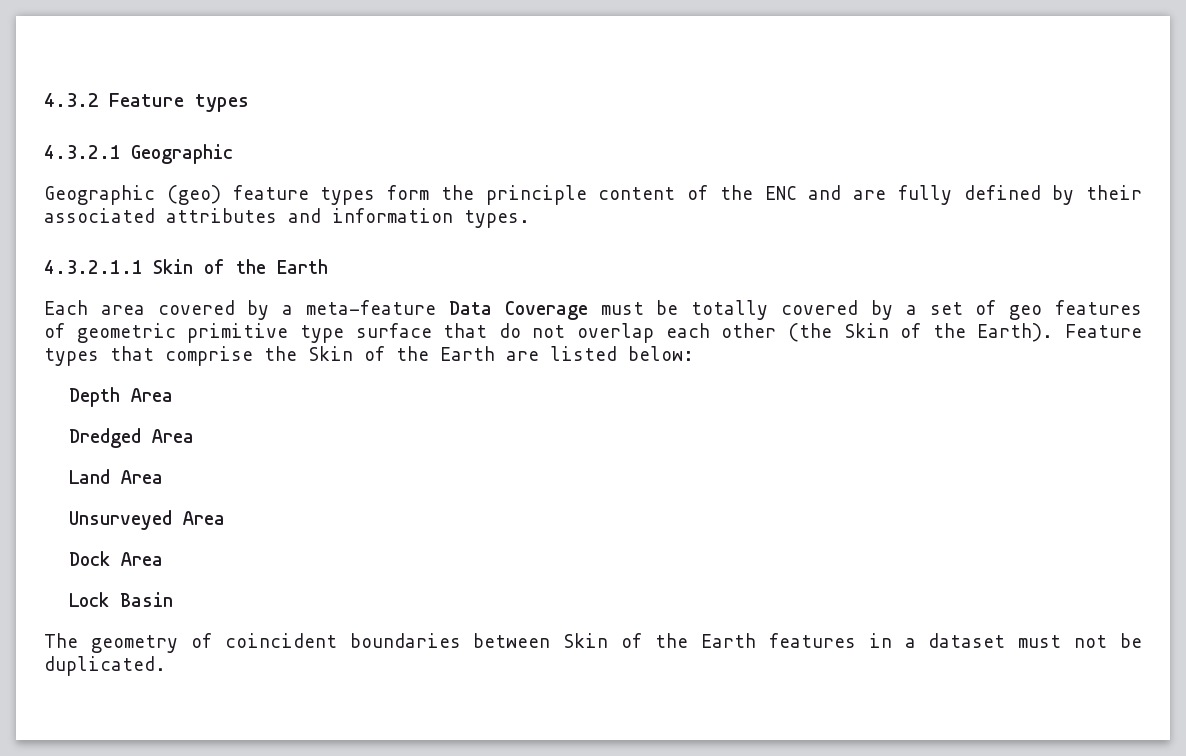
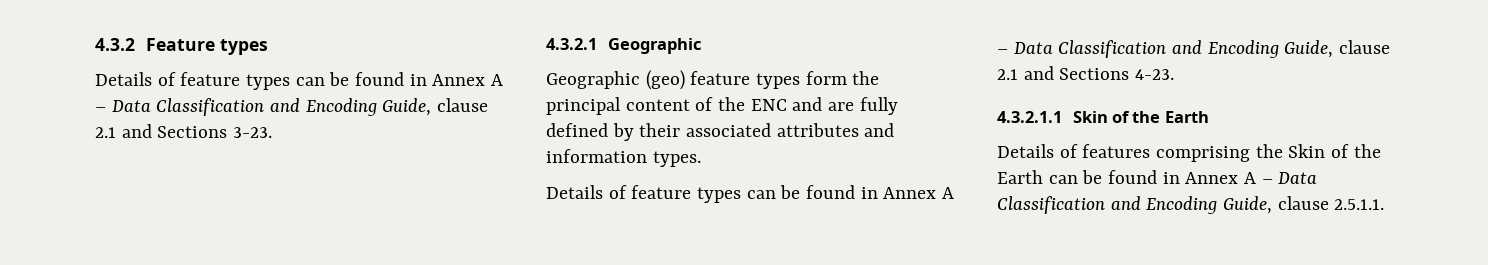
+ Details of feature types can be found in Annex A – Data Classification and Encoding Guide, clause 2.1 and Sections 3-23.
- Geographic (geo) feature types form the principle content of the ENC and are fully defined by their associated attributes and information types.
+ Geographic (geo) feature types form the principal content of the ENC and are fully defined by their associated attributes and information types.
+ Details of feature types can be found in Annex A – Data Classification and Encoding Guide, clause 2.1 and Sections 4-23.
- Each area covered by a meta-feature Data Coverage must be totally covered by a set of geo features of geometric primitive type surface that do not overlap each other (the Skin of the Earth). Feature types that comprise the Skin of the Earth are listed below:
- Depth Area
- Dredged Area
- Land Area
- Unsurveyed Area
- Dock Area
- Lock Basin
- The geometry of coincident boundaries between Skin of the Earth features in a dataset must not be duplicated.
+ Details of features comprising the Skin of the Earth can be found in Annex A – Data Classification and Encoding Guide, clause 2.5.1.1.

